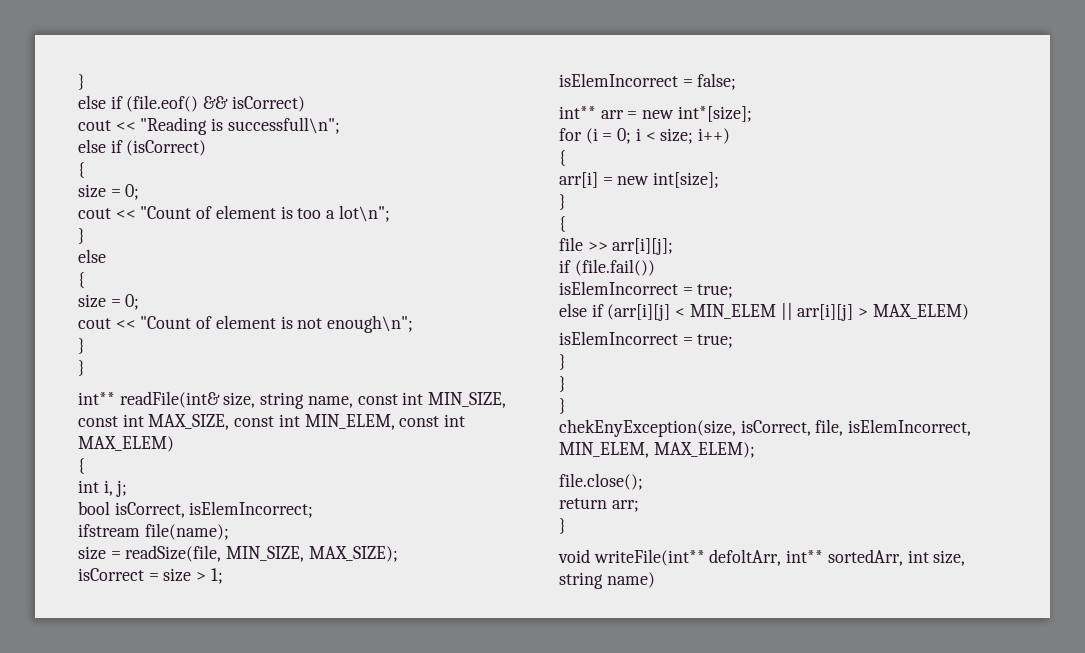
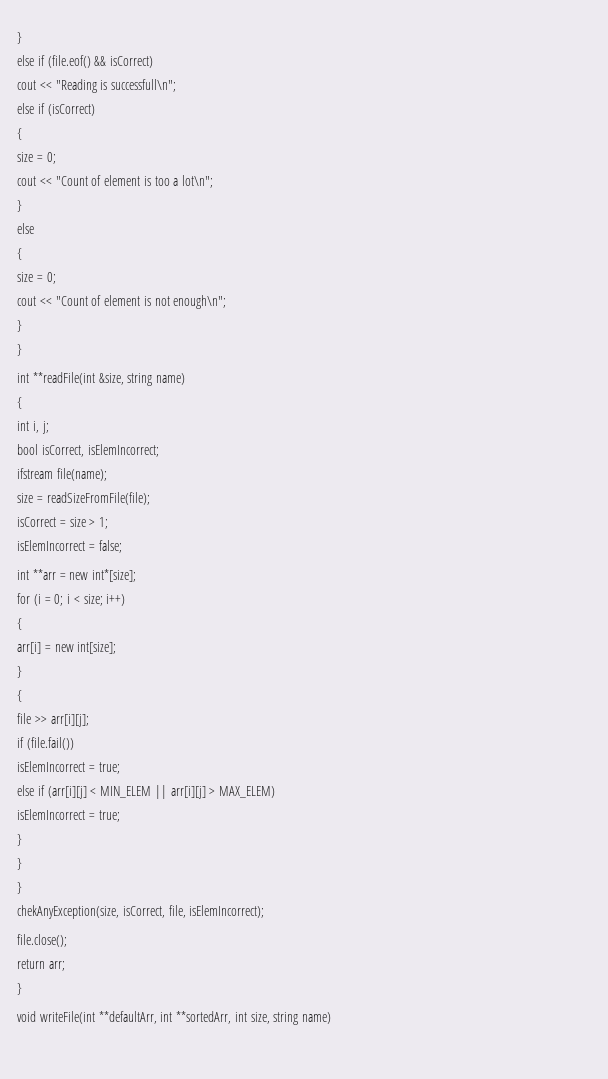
- int** readFile(int& size, string name, const int MIN_SIZE, const int MAX_SIZE, const int MIN_ELEM, const int MAX_ELEM)
+ int **readFile(int &size, string name)
- size = readSize(file, MIN_SIZE, MAX_SIZE);
+ size = readSizeFromFile(file);
- int** arr = new int*[size];
+ int **arr = new int*[size];
- chekEnyException(size, isCorrect, file, isElemIncorrect, MIN_ELEM, MAX_ELEM);
+ chekAnyException(size, isCorrect, file, isElemIncorrect);
- void writeFile(int** defoltArr, int** sortedArr, int size, string name)
+ void writeFile(int **defaultArr, int **sortedArr, int size, string name)

